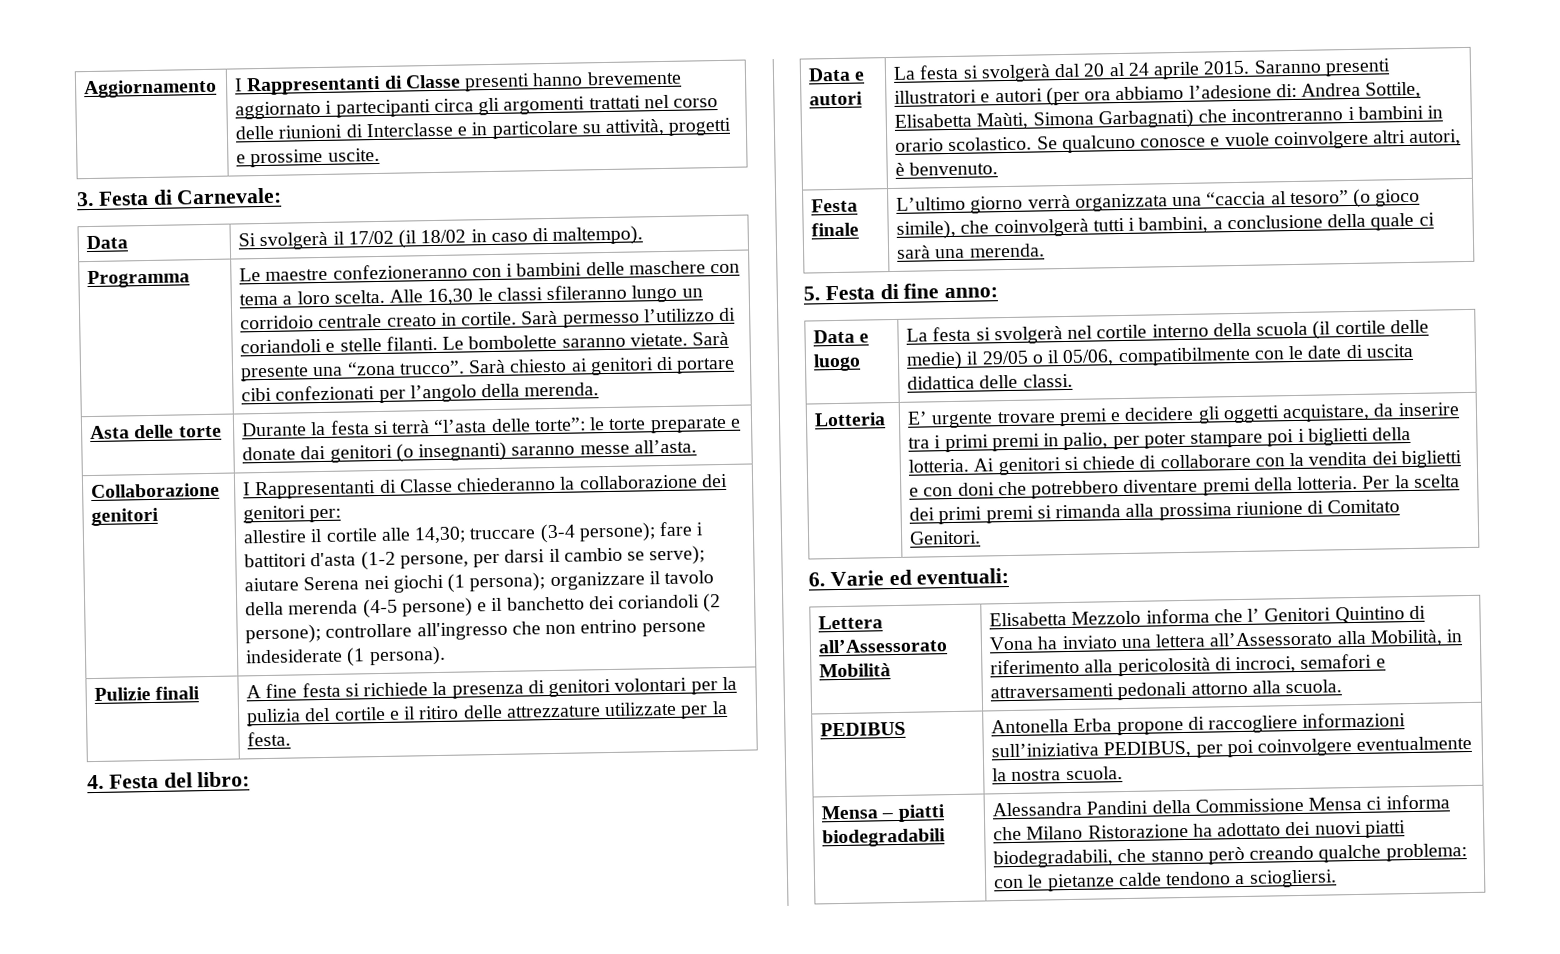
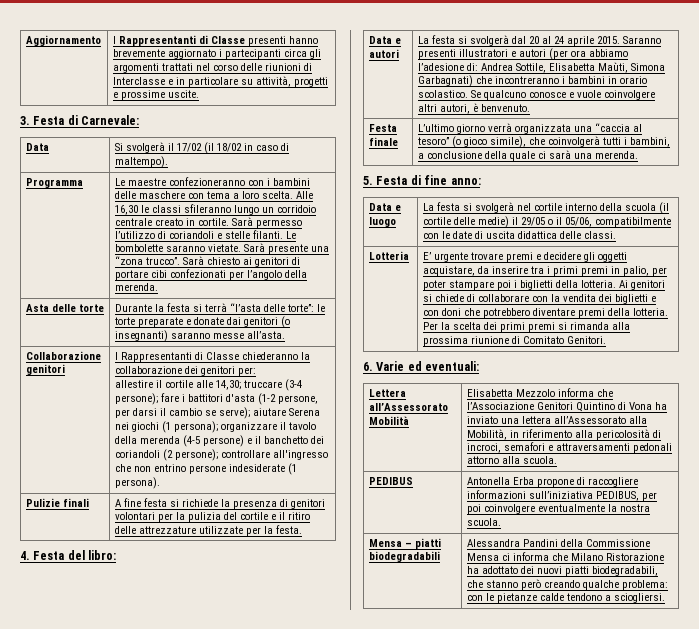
- Lettera all’Assessorato Mobilità | Elisabetta Mezzolo informa che l’ Genitori Quintino di Vona ha inviato una lettera all’Assessorato alla Mobilità, in riferimento alla pericolosità di incroci, semafori e attraversamenti pedonali attorno alla scuola.
+ Lettera all’Assessorato Mobilità | Elisabetta Mezzolo informa che l’Associazione Genitori Quintino di Vona ha inviato una lettera all’Assessorato alla Mobilità, in riferimento alla pericolosità di incroci, semafori e attraversamenti pedonali attorno alla scuola.

